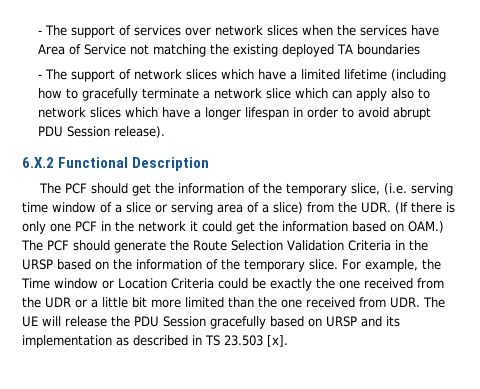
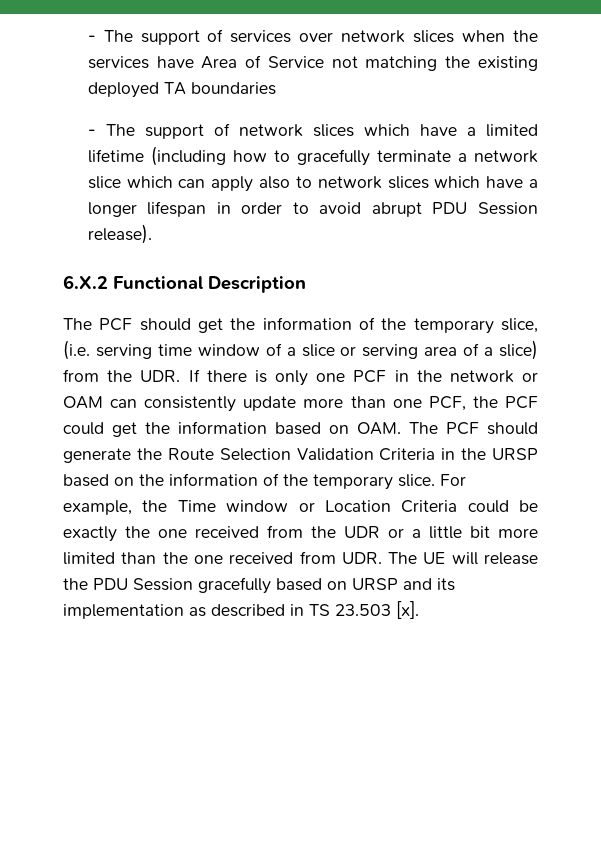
- The PCF should get the information of the temporary slice, (i.e. serving time window of a slice or serving area of a slice) from the UDR. (If there is only one PCF in the network it could get the information based on OAM.) The PCF should generate the Route Selection Validation Criteria in the URSP based on the information of the temporary slice.
+ The PCF should get the information of the temporary slice, (i.e. serving time window of a slice or serving area of a slice) from the UDR. If there is only one PCF in the network or OAM can consistently update more than one PCF, the PCF could get the information based on OAM. The PCF should generate the Route Selection Validation Criteria in the URSP based on the information of the temporary slice.

